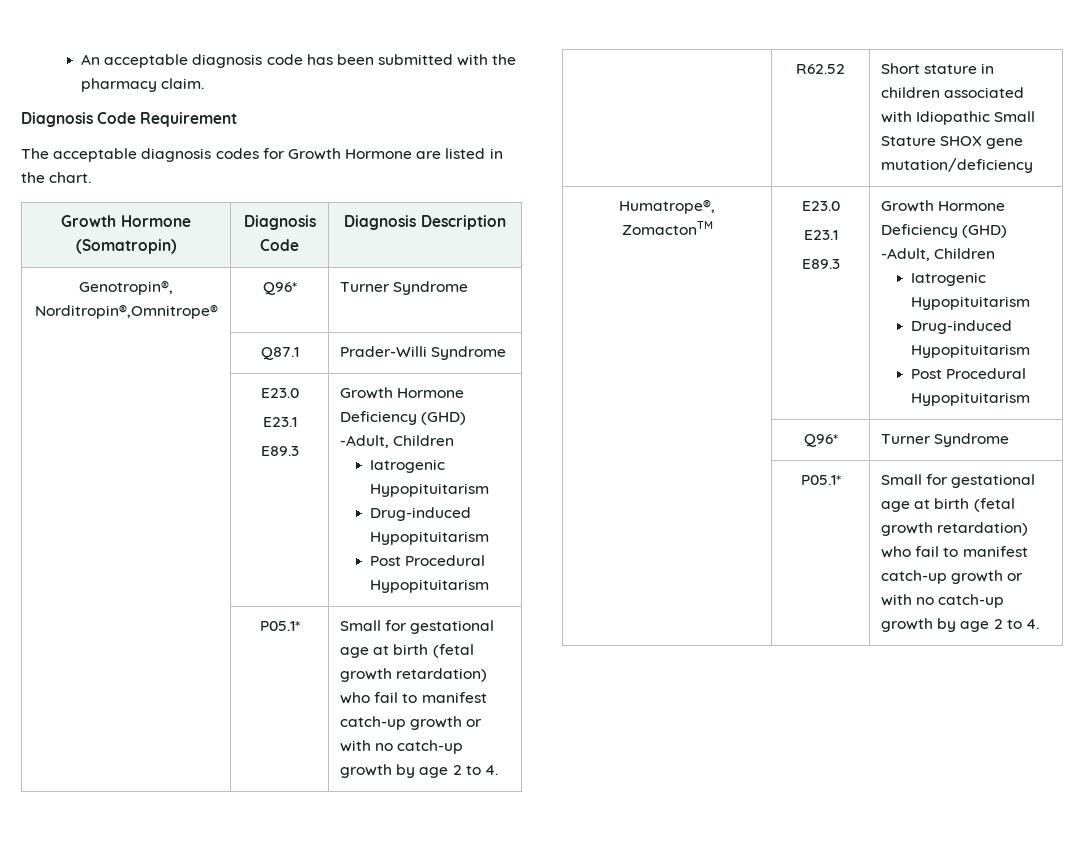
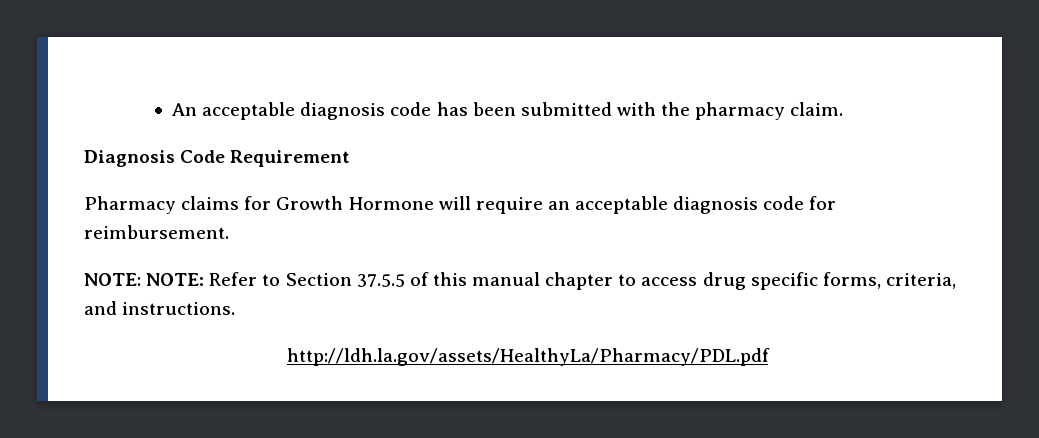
- The acceptable diagnosis codes for Growth Hormone are listed in the chart.
- Growth Hormone (Somatropin) | Diagnosis Code | Diagnosis Description
- Genotropin®, Norditropin®,Omnitrope® | Q96* | Turner Syndrome
- | Q87.1 | Prader-Willi Syndrome
- | E23.0
- E23.1
- E89.3 | Growth Hormone Deficiency (GHD) -Adult, Children
- Iatrogenic Hypopituitarism
- Drug-induced Hypopituitarism
- Post Procedural Hypopituitarism
- | P05.1* | Small for gestational age at birth (fetal growth retardation) who fail to manifest catch-up growth or with no catch-up growth by age 2 to 4.
- | R62.52 | Short stature in children associated with Idiopathic Small Stature SHOX gene mutation/deficiency
- Humatrope®, ZomactonTM | E23.0
- E23.1
- E89.3 | Growth Hormone Deficiency (GHD) -Adult, Children
- Iatrogenic Hypopituitarism
- Drug-induced Hypopituitarism
- Post Procedural Hypopituitarism
- | Q96* | Turner Syndrome
- | P05.1* | Small for gestational age at birth (fetal growth retardation) who fail to manifest catch-up growth or with no catch-up growth by age 2 to 4.
+ Pharmacy claims for Growth Hormone will require an acceptable diagnosis code for reimbursement.
+ NOTE: NOTE: Refer to Section 37.5.5 of this manual chapter to access drug specific forms, criteria, and instructions.
+ http://ldh.la.gov/assets/HealthyLa/Pharmacy/PDL.pdf

